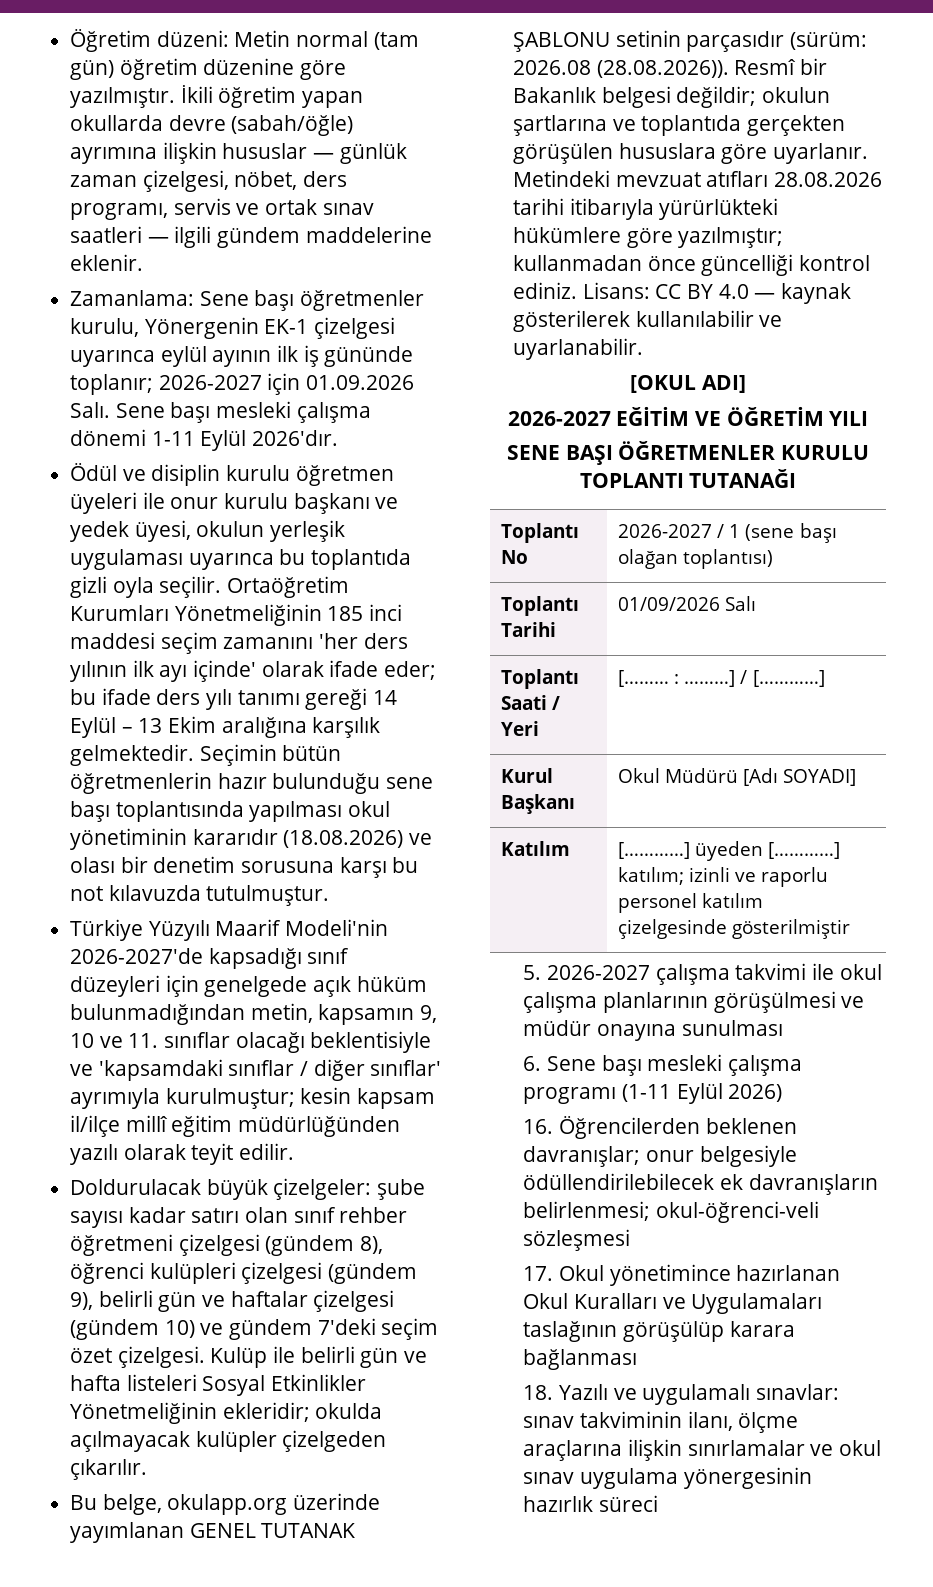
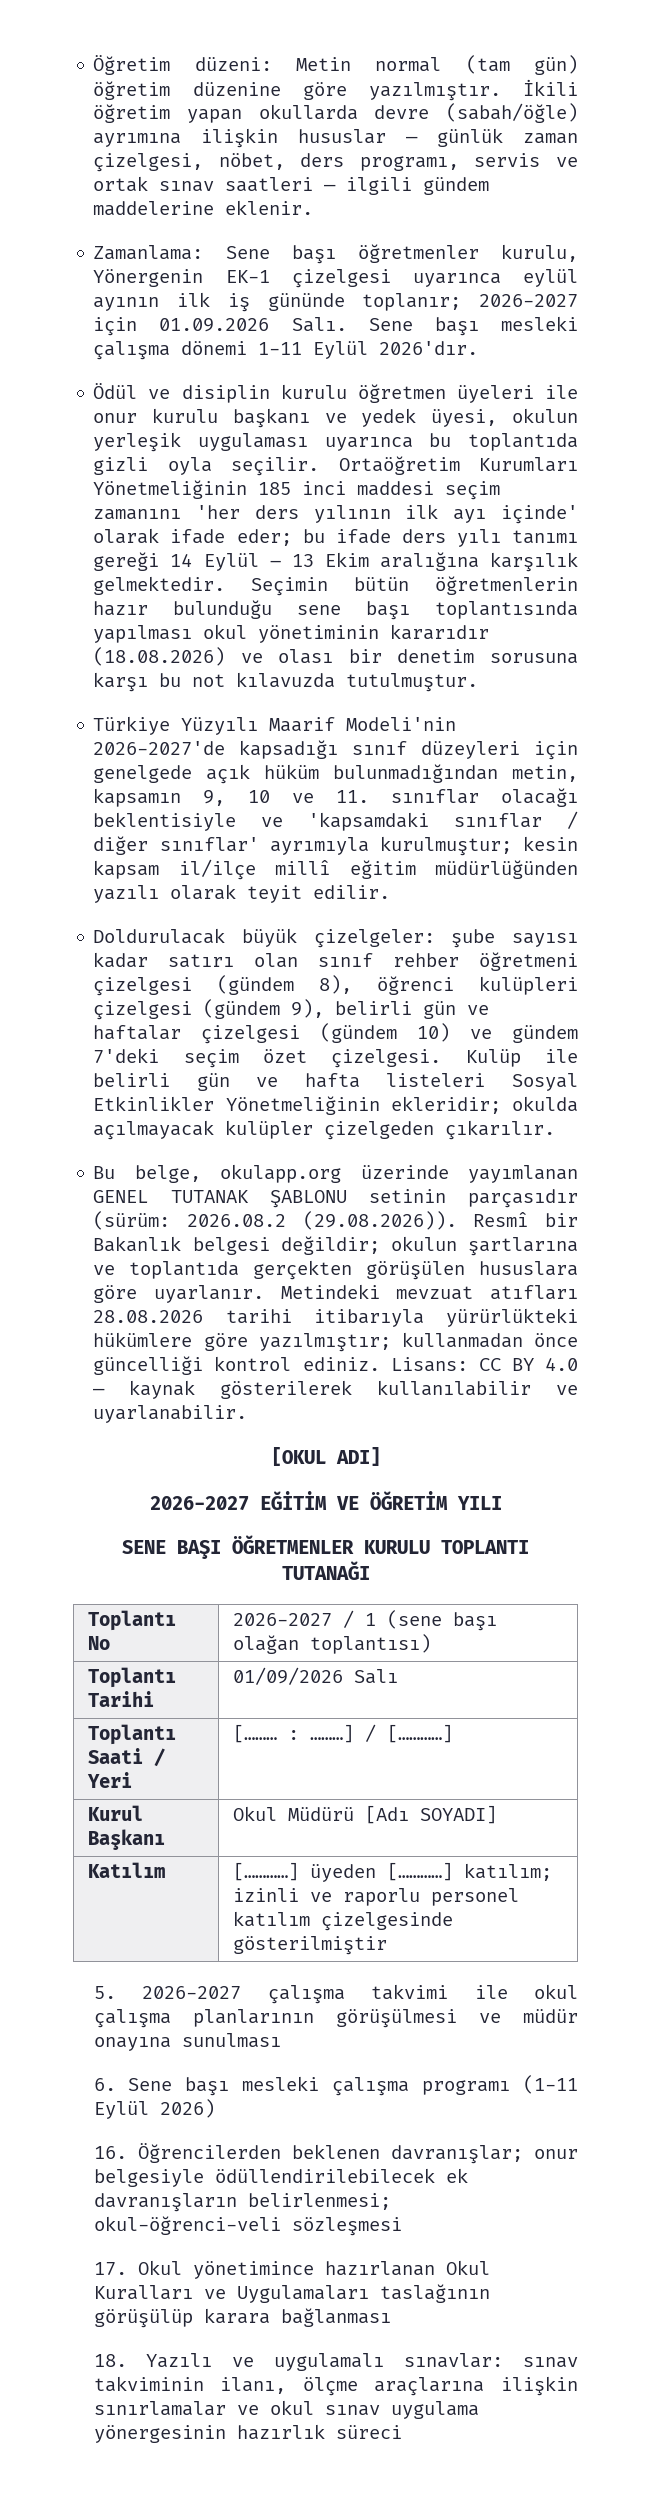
- Bu belge, okulapp.org üzerinde yayımlanan GENEL TUTANAK ŞABLONU setinin parçasıdır (sürüm: 2026.08 (28.08.2026)). Resmî bir Bakanlık belgesi değildir; okulun şartlarına ve toplantıda gerçekten görüşülen hususlara göre uyarlanır.
+ Bu belge, okulapp.org üzerinde yayımlanan GENEL TUTANAK ŞABLONU setinin parçasıdır (sürüm: 2026.08.2 (29.08.2026)). Resmî bir Bakanlık belgesi değildir; okulun şartlarına ve toplantıda gerçekten görüşülen hususlara göre uyarlanır.

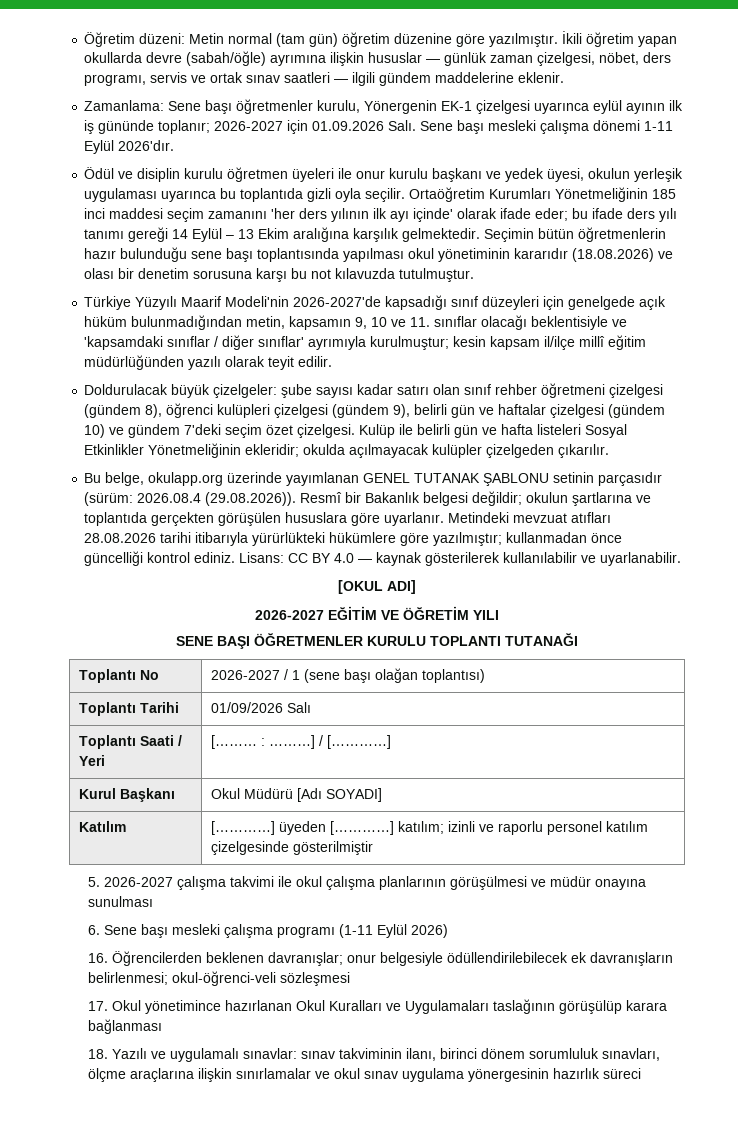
- Bu belge, okulapp.org üzerinde yayımlanan GENEL TUTANAK ŞABLONU setinin parçasıdır (sürüm: 2026.08.2 (29.08.2026)). Resmî bir Bakanlık belgesi değildir; okulun şartlarına ve toplantıda gerçekten görüşülen hususlara göre uyarlanır.
+ Bu belge, okulapp.org üzerinde yayımlanan GENEL TUTANAK ŞABLONU setinin parçasıdır (sürüm: 2026.08.4 (29.08.2026)). Resmî bir Bakanlık belgesi değildir; okulun şartlarına ve toplantıda gerçekten görüşülen hususlara göre uyarlanır.
- 18. Yazılı ve uygulamalı sınavlar: sınav takviminin ilanı, ölçme araçlarına ilişkin sınırlamalar ve okul sınav uygulama yönergesinin hazırlık süreci
+ 18. Yazılı ve uygulamalı sınavlar: sınav takviminin ilanı, birinci dönem sorumluluk sınavları, ölçme araçlarına ilişkin sınırlamalar ve okul sınav uygulama yönergesinin hazırlık süreci

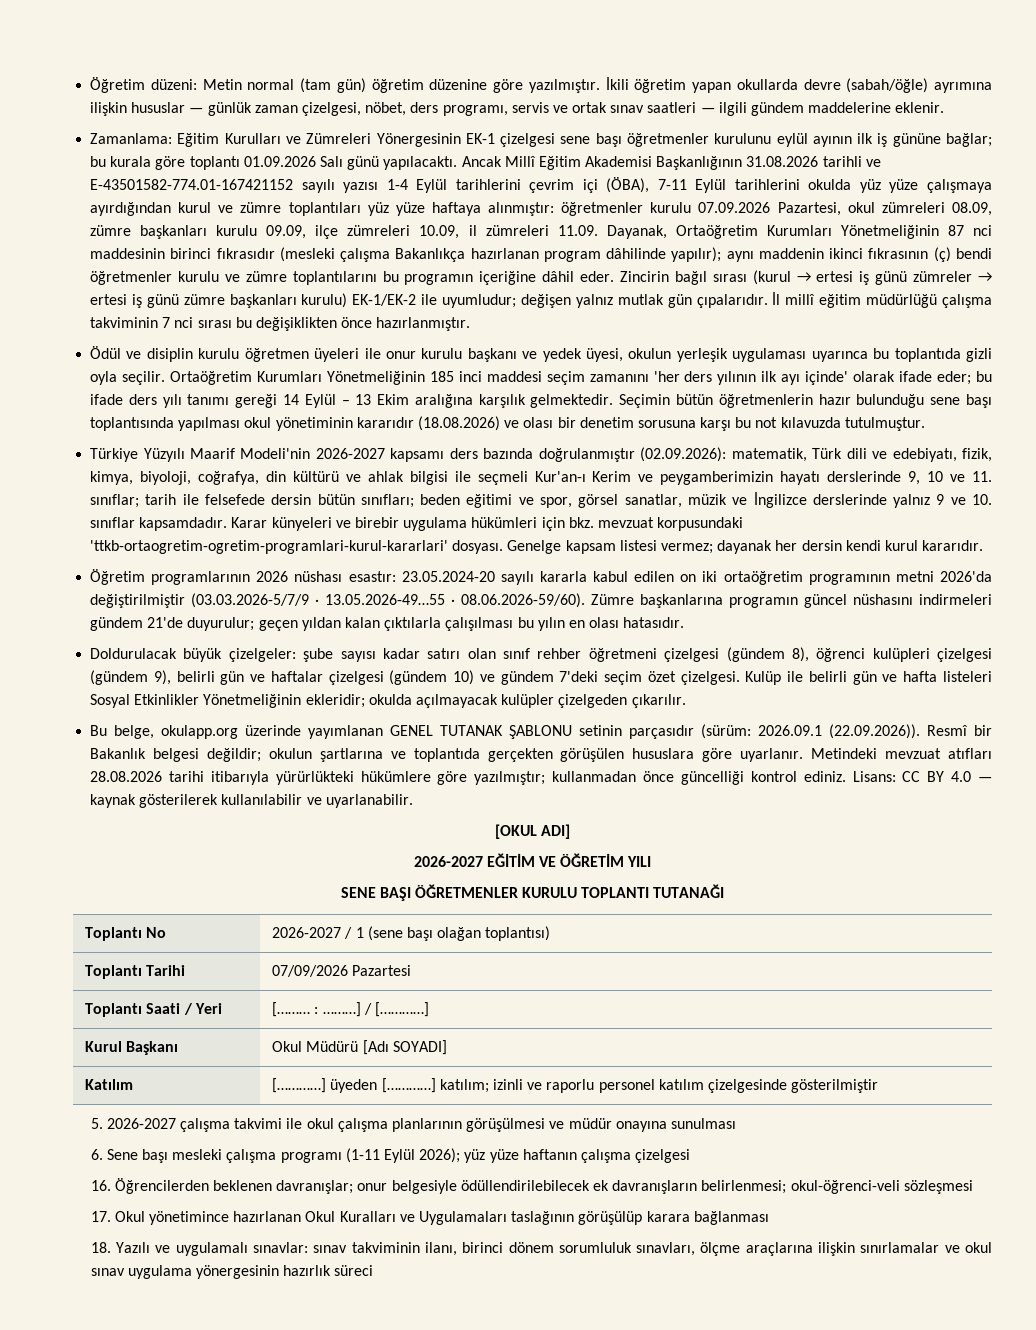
- Zamanlama: Sene başı öğretmenler kurulu, Yönergenin EK-1 çizelgesi uyarınca eylül ayının ilk iş gününde toplanır; 2026-2027 için 01.09.2026 Salı. Sene başı mesleki çalışma dönemi 1-11 Eylül 2026'dır.
+ Zamanlama: Eğitim Kurulları ve Zümreleri Yönergesinin EK-1 çizelgesi sene başı öğretmenler kurulunu eylül ayının ilk iş gününe bağlar; bu kurala göre toplantı 01.09.2026 Salı günü yapılacaktı. Ancak Millî Eğitim Akademisi Başkanlığının 31.08.2026 tarihli ve E-43501582-774.01-167421152 sayılı yazısı 1-4 Eylül tarihlerini çevrim içi (ÖBA), 7-11 Eylül tarihlerini okulda yüz yüze çalışmaya ayırdığından kurul ve zümre toplantıları yüz yüze haftaya alınmıştır: öğretmenler kurulu 07.09.2026 Pazartesi, okul zümreleri 08.09, zümre başkanları kurulu 09.09, ilçe zümreleri 10.09, il zümreleri 11.09. Dayanak, Ortaöğretim Kurumları Yönetmeliğinin 87 nci maddesinin birinci fıkrasıdır (mesleki çalışma Bakanlıkça hazırlanan program dâhilinde yapılır); aynı maddenin ikinci fıkrasının (ç) bendi öğretmenler kurulu ve zümre toplantılarını bu programın içeriğine dâhil eder. Zincirin bağıl sırası (kurul → ertesi iş günü zümreler → ertesi iş günü zümre başkanları kurulu) EK-1/EK-2 ile uyumludur; değişen yalnız mutlak gün çıpalarıdır. İl millî eğitim müdürlüğü çalışma takviminin 7 nci sırası bu değişiklikten önce hazırlanmıştır.
- Türkiye Yüzyılı Maarif Modeli'nin 2026-2027'de kapsadığı sınıf düzeyleri için genelgede açık hüküm bulunmadığından metin, kapsamın 9, 10 ve 11. sınıflar olacağı beklentisiyle ve 'kapsamdaki sınıflar / diğer sınıflar' ayrımıyla kurulmuştur; kesin kapsam il/ilçe millî eğitim müdürlüğünden yazılı olarak teyit edilir.
+ Türkiye Yüzyılı Maarif Modeli'nin 2026-2027 kapsamı ders bazında doğrulanmıştır (02.09.2026): matematik, Türk dili ve edebiyatı, fizik, kimya, biyoloji, coğrafya, din kültürü ve ahlak bilgisi ile seçmeli Kur'an-ı Kerim ve peygamberimizin hayatı derslerinde 9, 10 ve 11. sınıflar; tarih ile felsefede dersin bütün sınıfları; beden eğitimi ve spor, görsel sanatlar, müzik ve İngilizce derslerinde yalnız 9 ve 10. sınıflar kapsamdadır. Karar künyeleri ve birebir uygulama hükümleri için bkz. mevzuat korpusundaki 'ttkb-ortaogretim-ogretim-programlari-kurul-kararlari' dosyası. Genelge kapsam listesi vermez; dayanak her dersin kendi kurul kararıdır.
+ Öğretim programlarının 2026 nüshası esastır: 23.05.2024-20 sayılı kararla kabul edilen on iki ortaöğretim programının metni 2026'da değiştirilmiştir (03.03.2026-5/7/9 · 13.05.2026-49…55 · 08.06.2026-59/60). Zümre başkanlarına programın güncel nüshasını indirmeleri gündem 21'de duyurulur; geçen yıldan kalan çıktılarla çalışılması bu yılın en olası hatasıdır.
- Bu belge, okulapp.org üzerinde yayımlanan GENEL TUTANAK ŞABLONU setinin parçasıdır (sürüm: 2026.08.4 (29.08.2026)). Resmî bir Bakanlık belgesi değildir; okulun şartlarına ve toplantıda gerçekten görüşülen hususlara göre uyarlanır.
+ Bu belge, okulapp.org üzerinde yayımlanan GENEL TUTANAK ŞABLONU setinin parçasıdır (sürüm: 2026.09.1 (22.09.2026)). Resmî bir Bakanlık belgesi değildir; okulun şartlarına ve toplantıda gerçekten görüşülen hususlara göre uyarlanır.
- Toplantı Tarihi | 01/09/2026 Salı
+ Toplantı Tarihi | 07/09/2026 Pazartesi
- 6. Sene başı mesleki çalışma programı (1-11 Eylül 2026)
+ 6. Sene başı mesleki çalışma programı (1-11 Eylül 2026); yüz yüze haftanın çalışma çizelgesi

